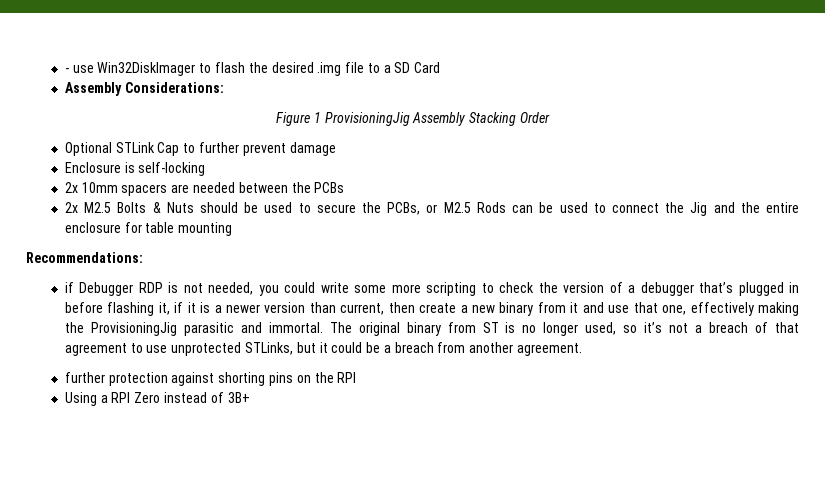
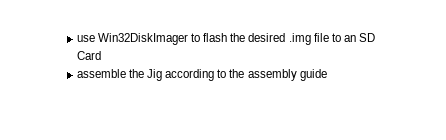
- - use Win32DiskImager to flash the desired .img file to a SD Card
+ use Win32DiskImager to flash the desired .img file to an SD Card
- Assembly Considerations:
- Figure 1 ProvisioningJig Assembly Stacking Order
- Optional STLink Cap to further prevent damage
- Enclosure is self-locking
- 2x 10mm spacers are needed between the PCBs
- 2x M2.5 Bolts & Nuts should be used to secure the PCBs, or M2.5 Rods can be used to connect the Jig and the entire enclosure for table mounting
- Recommendations:
- if Debugger RDP is not needed, you could write some more scripting to check the version of a debugger that’s plugged in before flashing it, if it is a newer version than current, then create a new binary from it and use that one, effectively making the ProvisioningJig parasitic and immortal. The original binary from ST is no longer used, so it’s not a breach of that agreement to use unprotected STLinks, but it could be a breach from another agreement.
- further protection against shorting pins on the RPI
- Using a RPI Zero instead of 3B+
+ assemble the Jig according to the assembly guide

